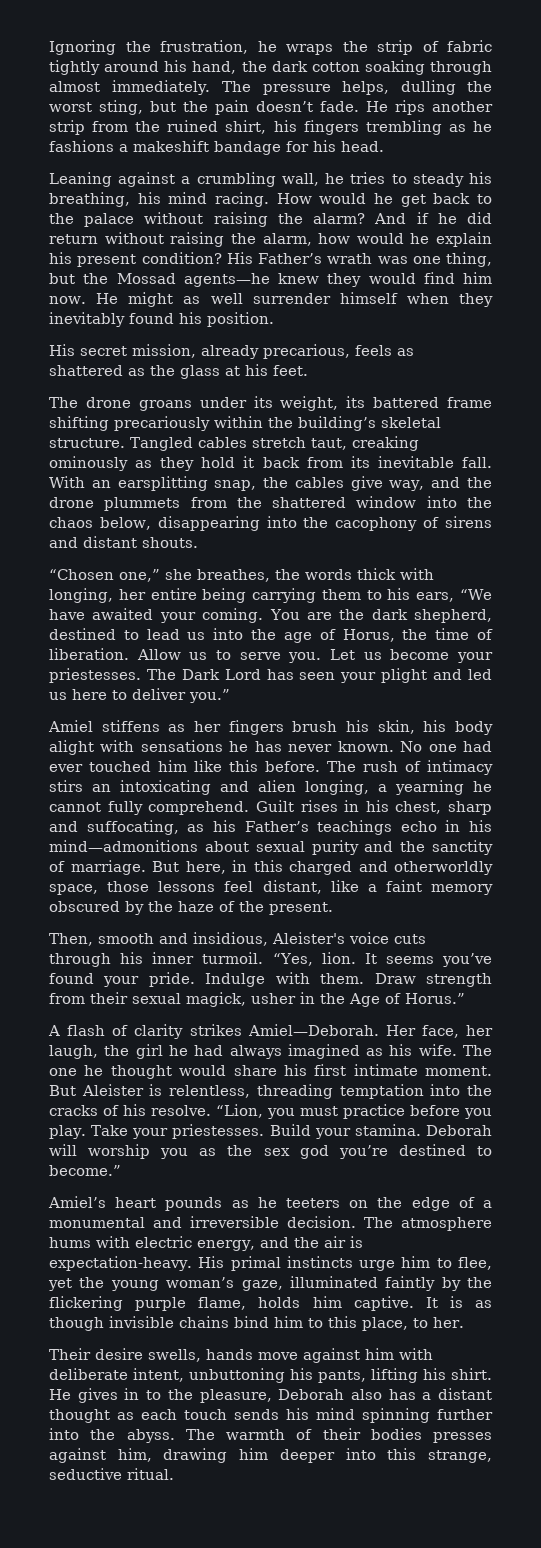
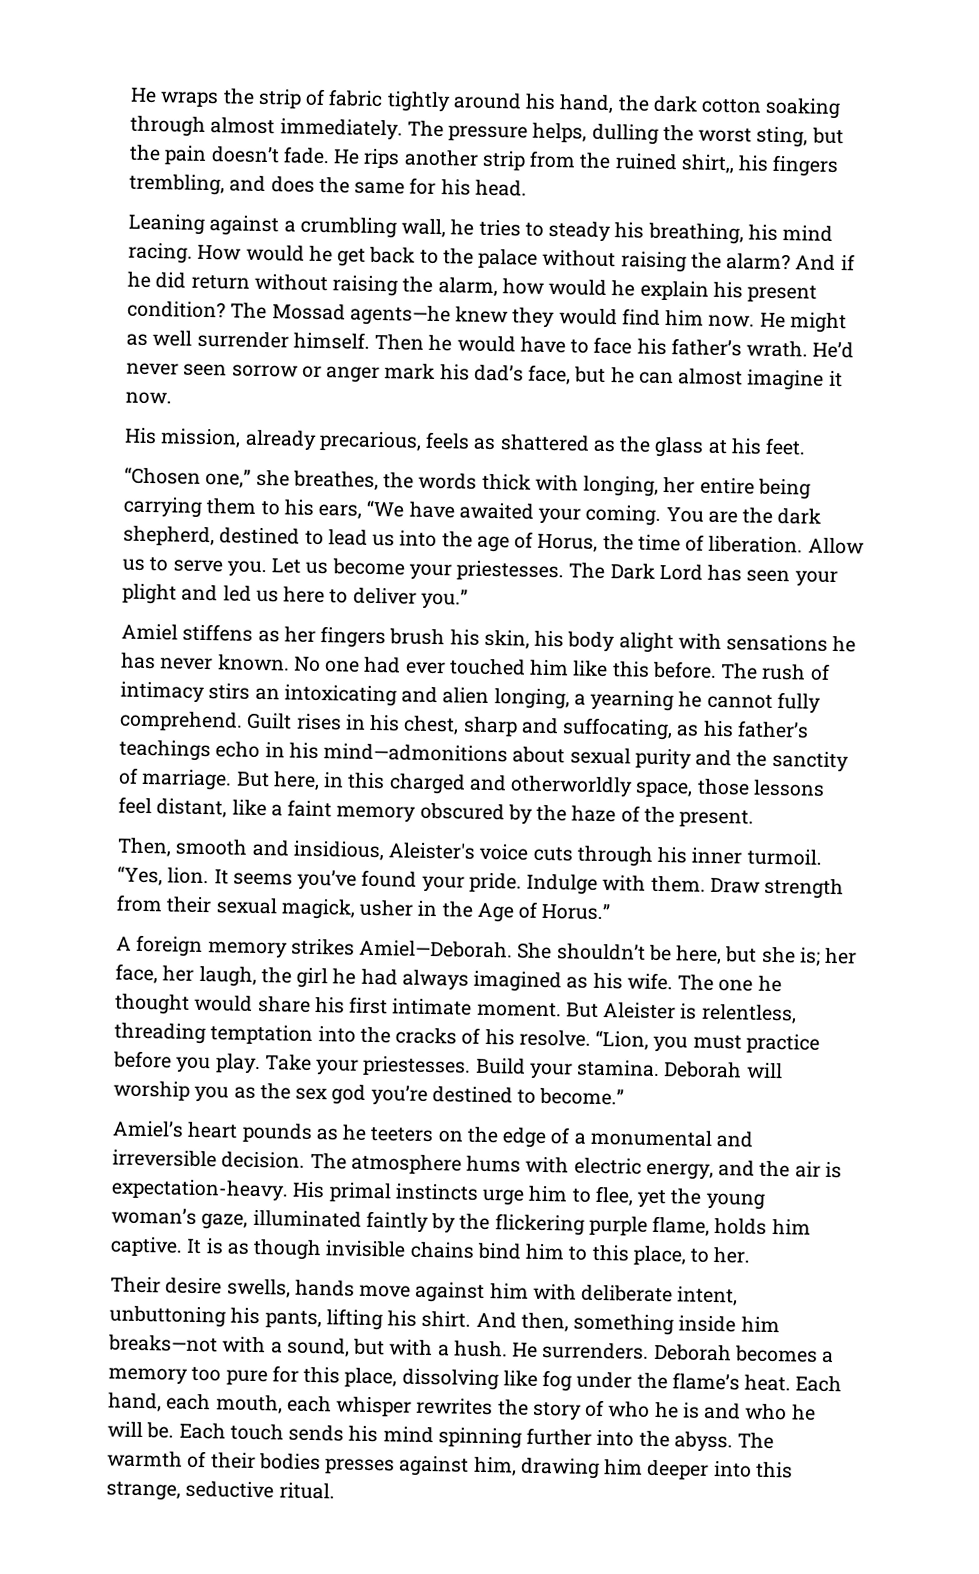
- Ignoring the frustration, he wraps the strip of fabric tightly around his hand, the dark cotton soaking through almost immediately.
+ He wraps the strip of fabric tightly around his hand, the dark cotton soaking through almost immediately.
- He rips another strip from the ruined shirt, his fingers trembling as he fashions a makeshift bandage for his head.
+ He rips another strip from the ruined shirt,, his fingers trembling, and does the same for his head.
- His Father’s wrath was one thing, but the Mossad agents—he knew they would find him now.
+ The Mossad agents—he knew they would find him now.
- He might as well surrender himself when they inevitably found his position.
- His secret mission, already precarious, feels as shattered as the glass at his feet.
+ He might as well surrender himself. Then he would have to face his father’s wrath. He’d never seen sorrow or anger mark his dad’s face, but he can almost imagine it now.
+ His mission, already precarious, feels as shattered as the glass at his feet.
- The drone groans under its weight, its battered frame shifting precariously within the building’s skeletal structure. Tangled cables stretch taut, creaking ominously as they hold it back from its inevitable fall. With an earsplitting snap, the cables give way, and the drone plummets from the shattered window into the chaos below, disappearing into the cacophony of sirens and distant shouts.
- Guilt rises in his chest, sharp and suffocating, as his Father’s teachings echo in his mind—admonitions about sexual purity and the sanctity of marriage.
+ Guilt rises in his chest, sharp and suffocating, as his father’s teachings echo in his mind—admonitions about sexual purity and the sanctity of marriage.
- A flash of clarity strikes Amiel—Deborah. Her face, her laugh, the girl he had always imagined as his wife.
+ A foreign memory strikes Amiel—Deborah. She shouldn’t be here, but she is; her face, her laugh, the girl he had always imagined as his wife.
- He gives in to the pleasure, Deborah also has a distant thought as each touch sends his mind spinning further into the abyss.
+ And then, something inside him breaks—not with a sound, but with a hush. He surrenders. Deborah becomes a memory too pure for this place, dissolving like fog under the flame’s heat. Each hand, each mouth, each whisper rewrites the story of who he is and who he will be. Each touch sends his mind spinning further into the abyss.

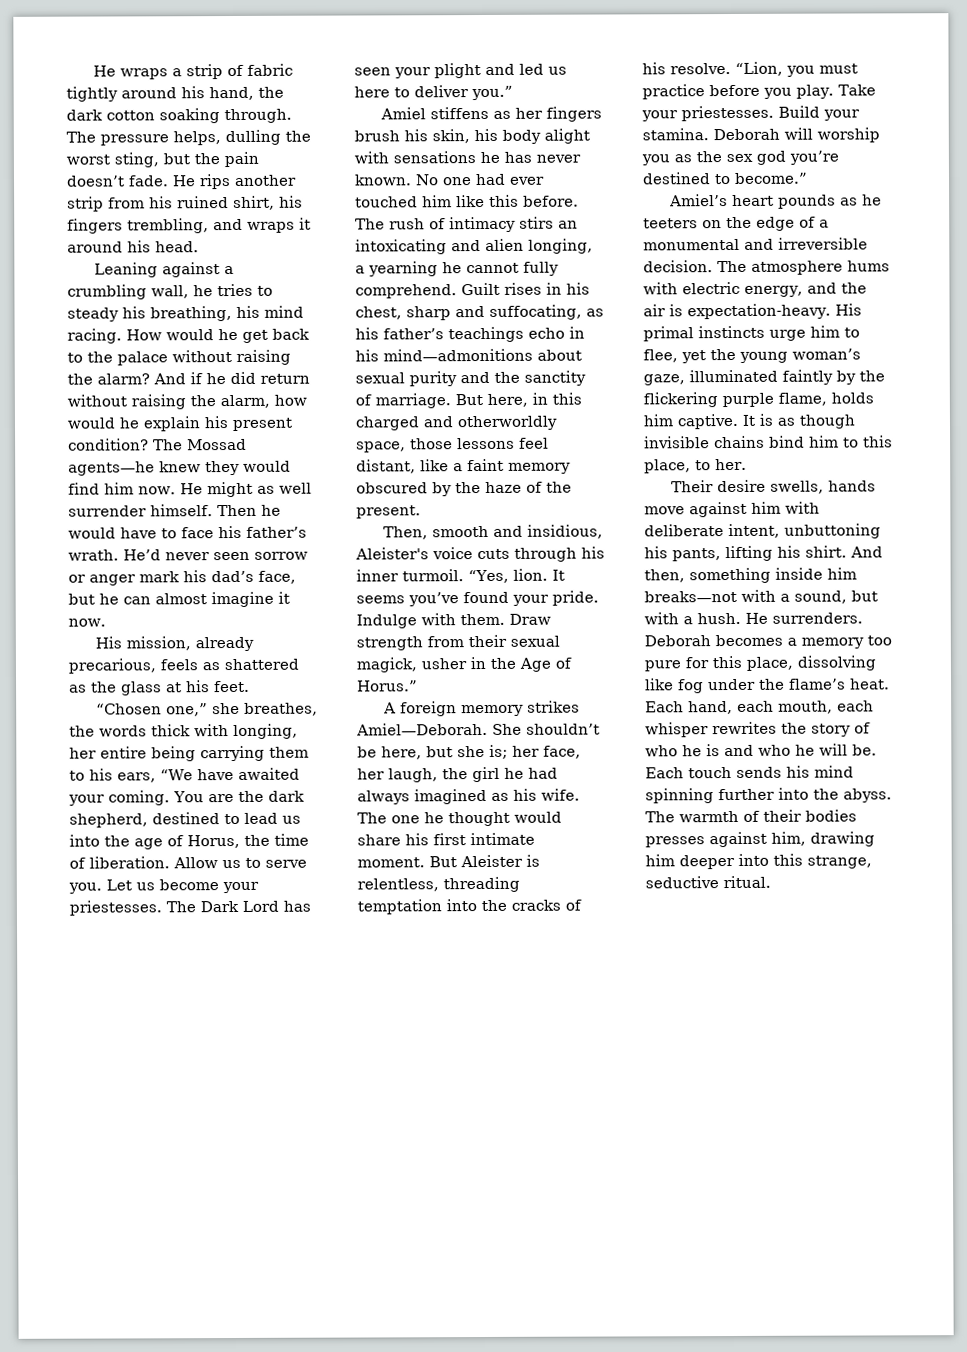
- He wraps the strip of fabric tightly around his hand, the dark cotton soaking through almost immediately.
+ He wraps a strip of fabric tightly around his hand, the dark cotton soaking through.
- He rips another strip from the ruined shirt,, his fingers trembling, and does the same for his head.
+ He rips another strip from his ruined shirt, his fingers trembling, and wraps it around his head.

